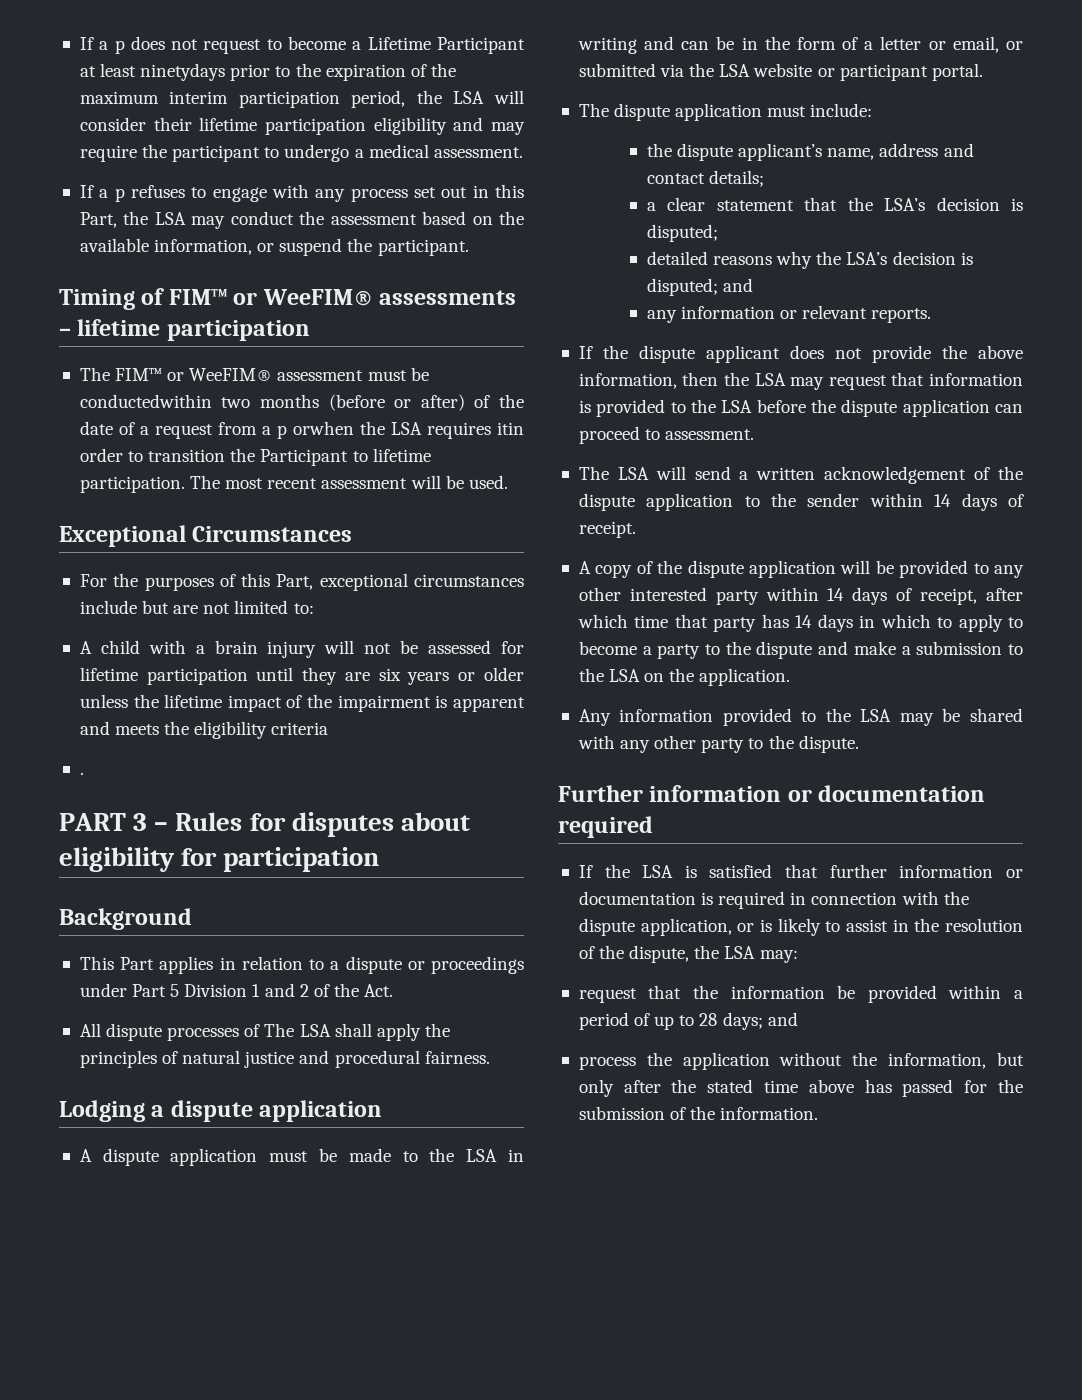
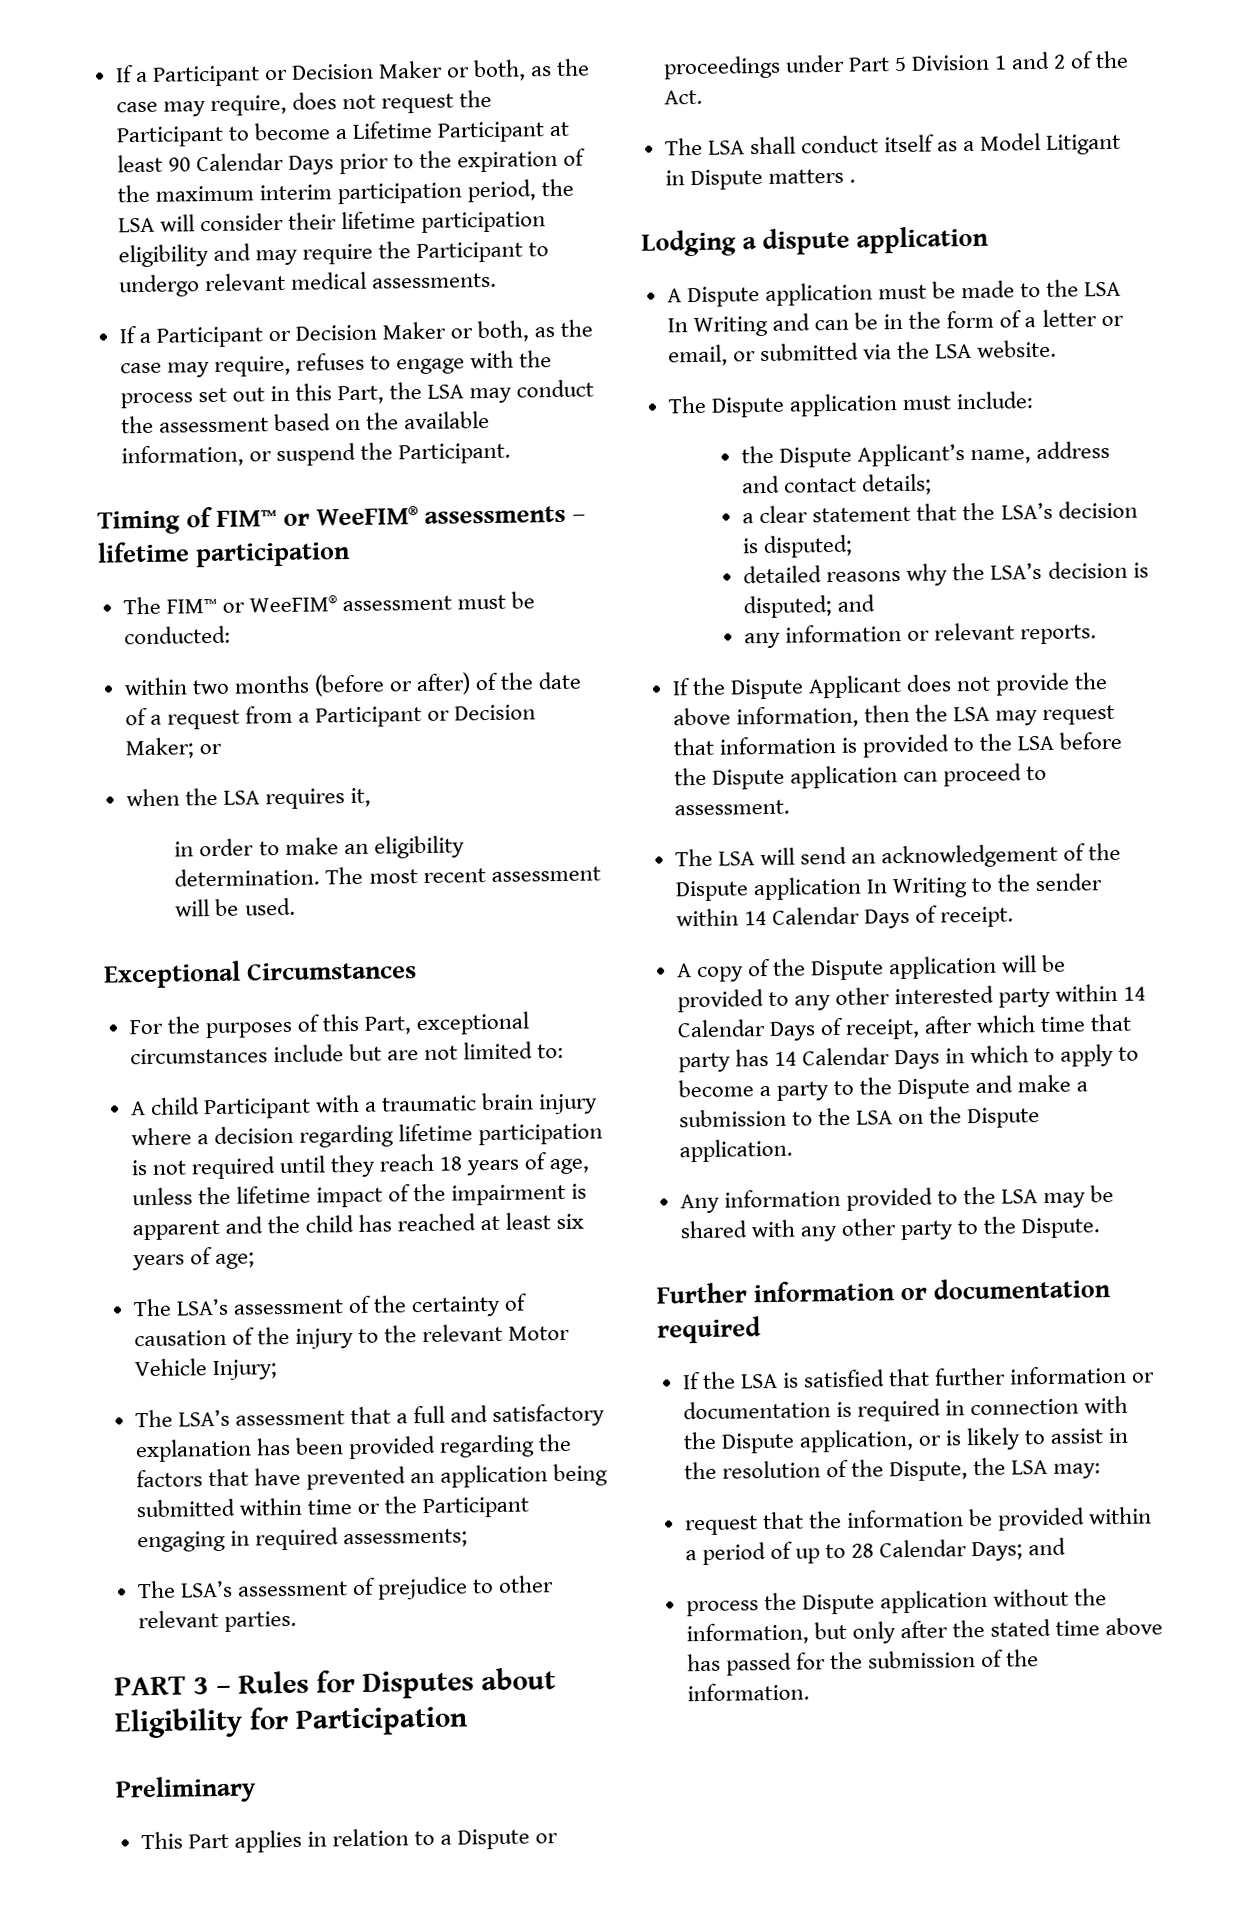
- If a p does not request to become a Lifetime Participant at least ninetydays prior to the expiration of the maximum interim participation period, the LSA will consider their lifetime participation eligibility and may require the participant to undergo a medical assessment.
- If a p refuses to engage with any process set out in this Part, the LSA may conduct the assessment based on the available information, or suspend the participant.
+ If a Participant or Decision Maker or both, as the case may require, does not request the Participant to become a Lifetime Participant at least 90 Calendar Days prior to the expiration of the maximum interim participation period, the LSA will consider their lifetime participation eligibility and may require the Participant to undergo relevant medical assessments.
+ If a Participant or Decision Maker or both, as the case may require, refuses to engage with the process set out in this Part, the LSA may conduct the assessment based on the available information, or suspend the Participant.
- The FIM™ or WeeFIM® assessment must be conductedwithin two months (before or after) of the date of a request from a p orwhen the LSA requires itin order to transition the Participant to lifetime participation.
+ The FIM™ or WeeFIM® assessment must be conducted:
+ within two months (before or after) of the date of a request from a Participant or Decision Maker; or
+ when the LSA requires it,
+ in order to make an eligibility determination.
- A child with a brain injury will not be assessed for lifetime participation until they are six years or older unless the lifetime impact of the impairment is apparent and meets the eligibility criteria
- .
+ A child Participant with a traumatic brain injury where a decision regarding lifetime participation is not required until they reach 18 years of age, unless the lifetime impact of the impairment is apparent and the child has reached at least six years of age;
+ The LSA’s assessment of the certainty of causation of the injury to the relevant Motor Vehicle Injury;
+ The LSA’s assessment that a full and satisfactory explanation has been provided regarding the factors that have prevented an application being submitted within time or the Participant engaging in required assessments;
+ The LSA’s assessment of prejudice to other relevant parties.
- PART 3 – Rules for disputes about eligibility for participation
- Background
+ PART 3 – Rules for Disputes about Eligibility for Participation
+ Preliminary
- This Part applies in relation to a dispute or proceedings under Part 5 Division 1 and 2 of the Act.
+ This Part applies in relation to a Dispute or proceedings under Part 5 Division 1 and 2 of the Act.
- All dispute processes of The LSA shall apply the principles of natural justice and procedural fairness.
+ The LSA shall conduct itself as a Model Litigant in Dispute matters .
- A dispute application must be made to the LSA in writing and can be in the form of a letter or email, or submitted via the LSA website or participant portal.
- The dispute application must include:
+ A Dispute application must be made to the LSA In Writing and can be in the form of a letter or email, or submitted via the LSA website.
+ The Dispute application must include:
- the dispute applicant’s name, address and contact details;
+ the Dispute Applicant’s name, address and contact details;
- If the dispute applicant does not provide the above information, then the LSA may request that information is provided to the LSA before the dispute application can proceed to assessment.
+ If the Dispute Applicant does not provide the above information, then the LSA may request that information is provided to the LSA before the Dispute application can proceed to assessment.
- The LSA will send a written acknowledgement of the dispute application to the sender within 14 days of receipt.
+ The LSA will send an acknowledgement of the Dispute application In Writing to the sender within 14 Calendar Days of receipt.
- A copy of the dispute application will be provided to any other interested party within 14 days of receipt, after which time that party has 14 days in which to apply to become a party to the dispute and make a submission to the LSA on the application.
+ A copy of the Dispute application will be provided to any other interested party within 14 Calendar Days of receipt, after which time that party has 14 Calendar Days in which to apply to become a party to the Dispute and make a submission to the LSA on the Dispute application.
- Any information provided to the LSA may be shared with any other party to the dispute.
+ Any information provided to the LSA may be shared with any other party to the Dispute.
- If the LSA is satisfied that further information or documentation is required in connection with the dispute application, or is likely to assist in the resolution of the dispute, the LSA may:
+ If the LSA is satisfied that further information or documentation is required in connection with the Dispute application, or is likely to assist in the resolution of the Dispute, the LSA may:
- request that the information be provided within a period of up to 28 days; and
+ request that the information be provided within a period of up to 28 Calendar Days; and
- process the application without the information, but only after the stated time above has passed for the submission of the information.
+ process the Dispute application without the information, but only after the stated time above has passed for the submission of the information.

